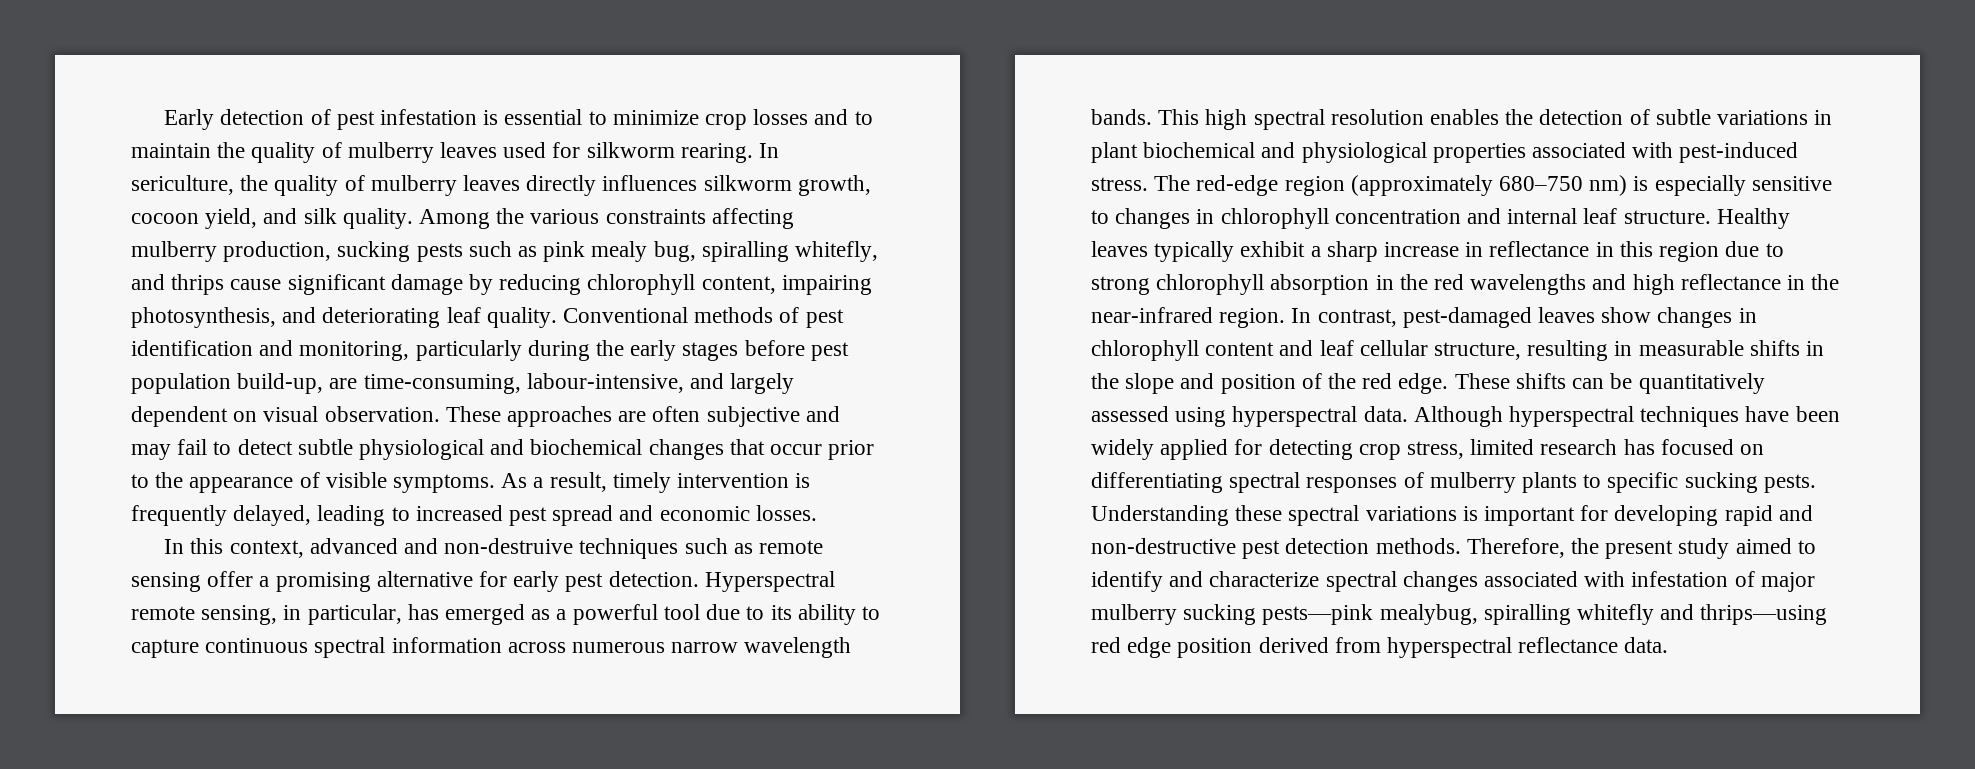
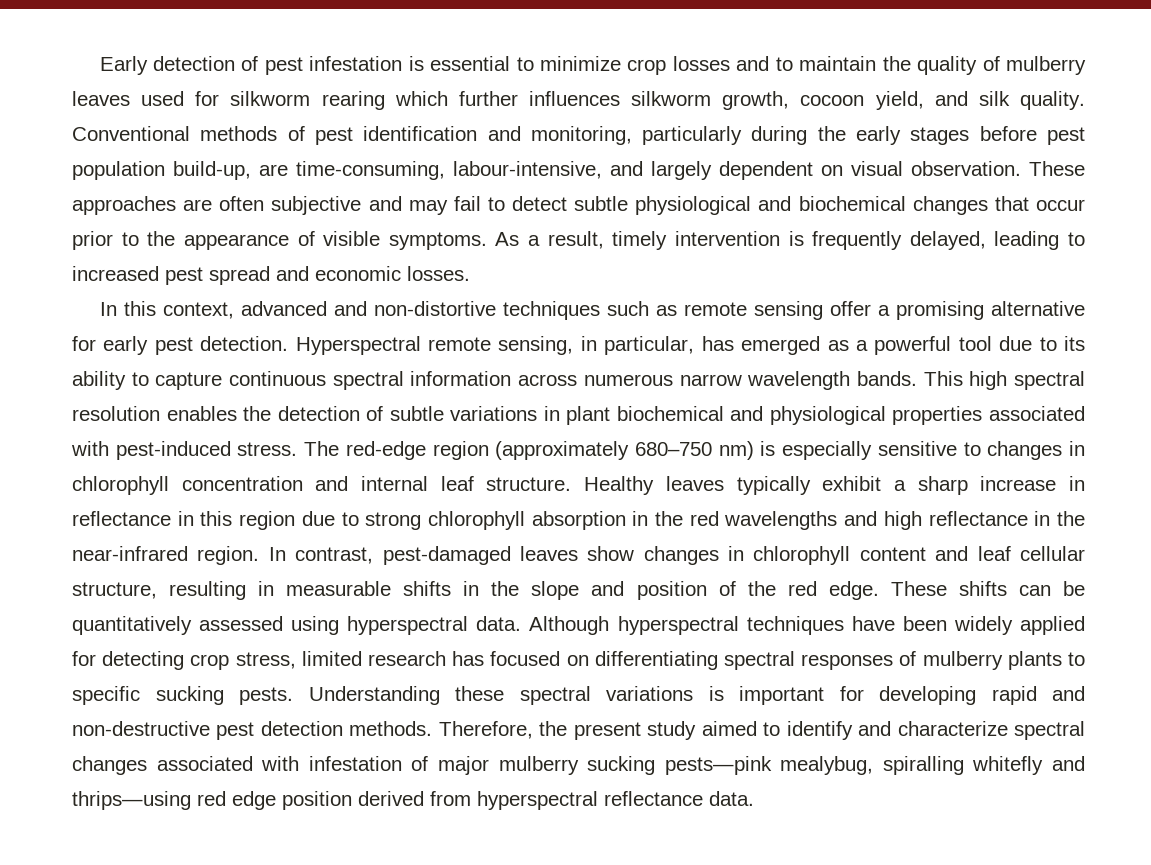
- Early detection of pest infestation is essential to minimize crop losses and to maintain the quality of mulberry leaves used for silkworm rearing. In sericulture, the quality of mulberry leaves directly influences silkworm growth, cocoon yield, and silk quality.
+ Early detection of pest infestation is essential to minimize crop losses and to maintain the quality of mulberry leaves used for silkworm rearing which further influences silkworm growth, cocoon yield, and silk quality.
- Among the various constraints affecting mulberry production, sucking pests such as pink mealy bug, spiralling whitefly, and thrips cause significant damage by reducing chlorophyll content, impairing photosynthesis, and deteriorating leaf quality.
- In this context, advanced and non-destruive techniques such as remote sensing offer a promising alternative for early pest detection.
+ In this context, advanced and non-distortive techniques such as remote sensing offer a promising alternative for early pest detection.

